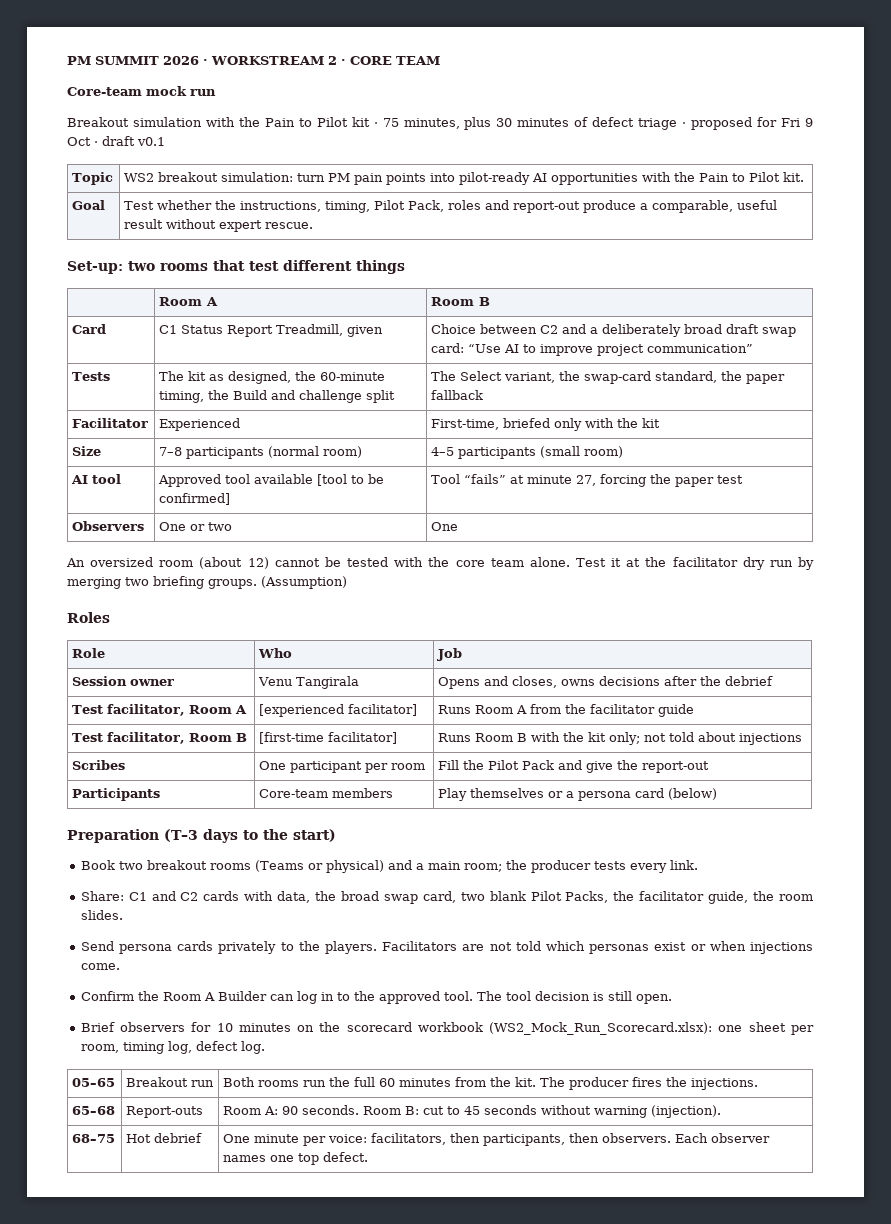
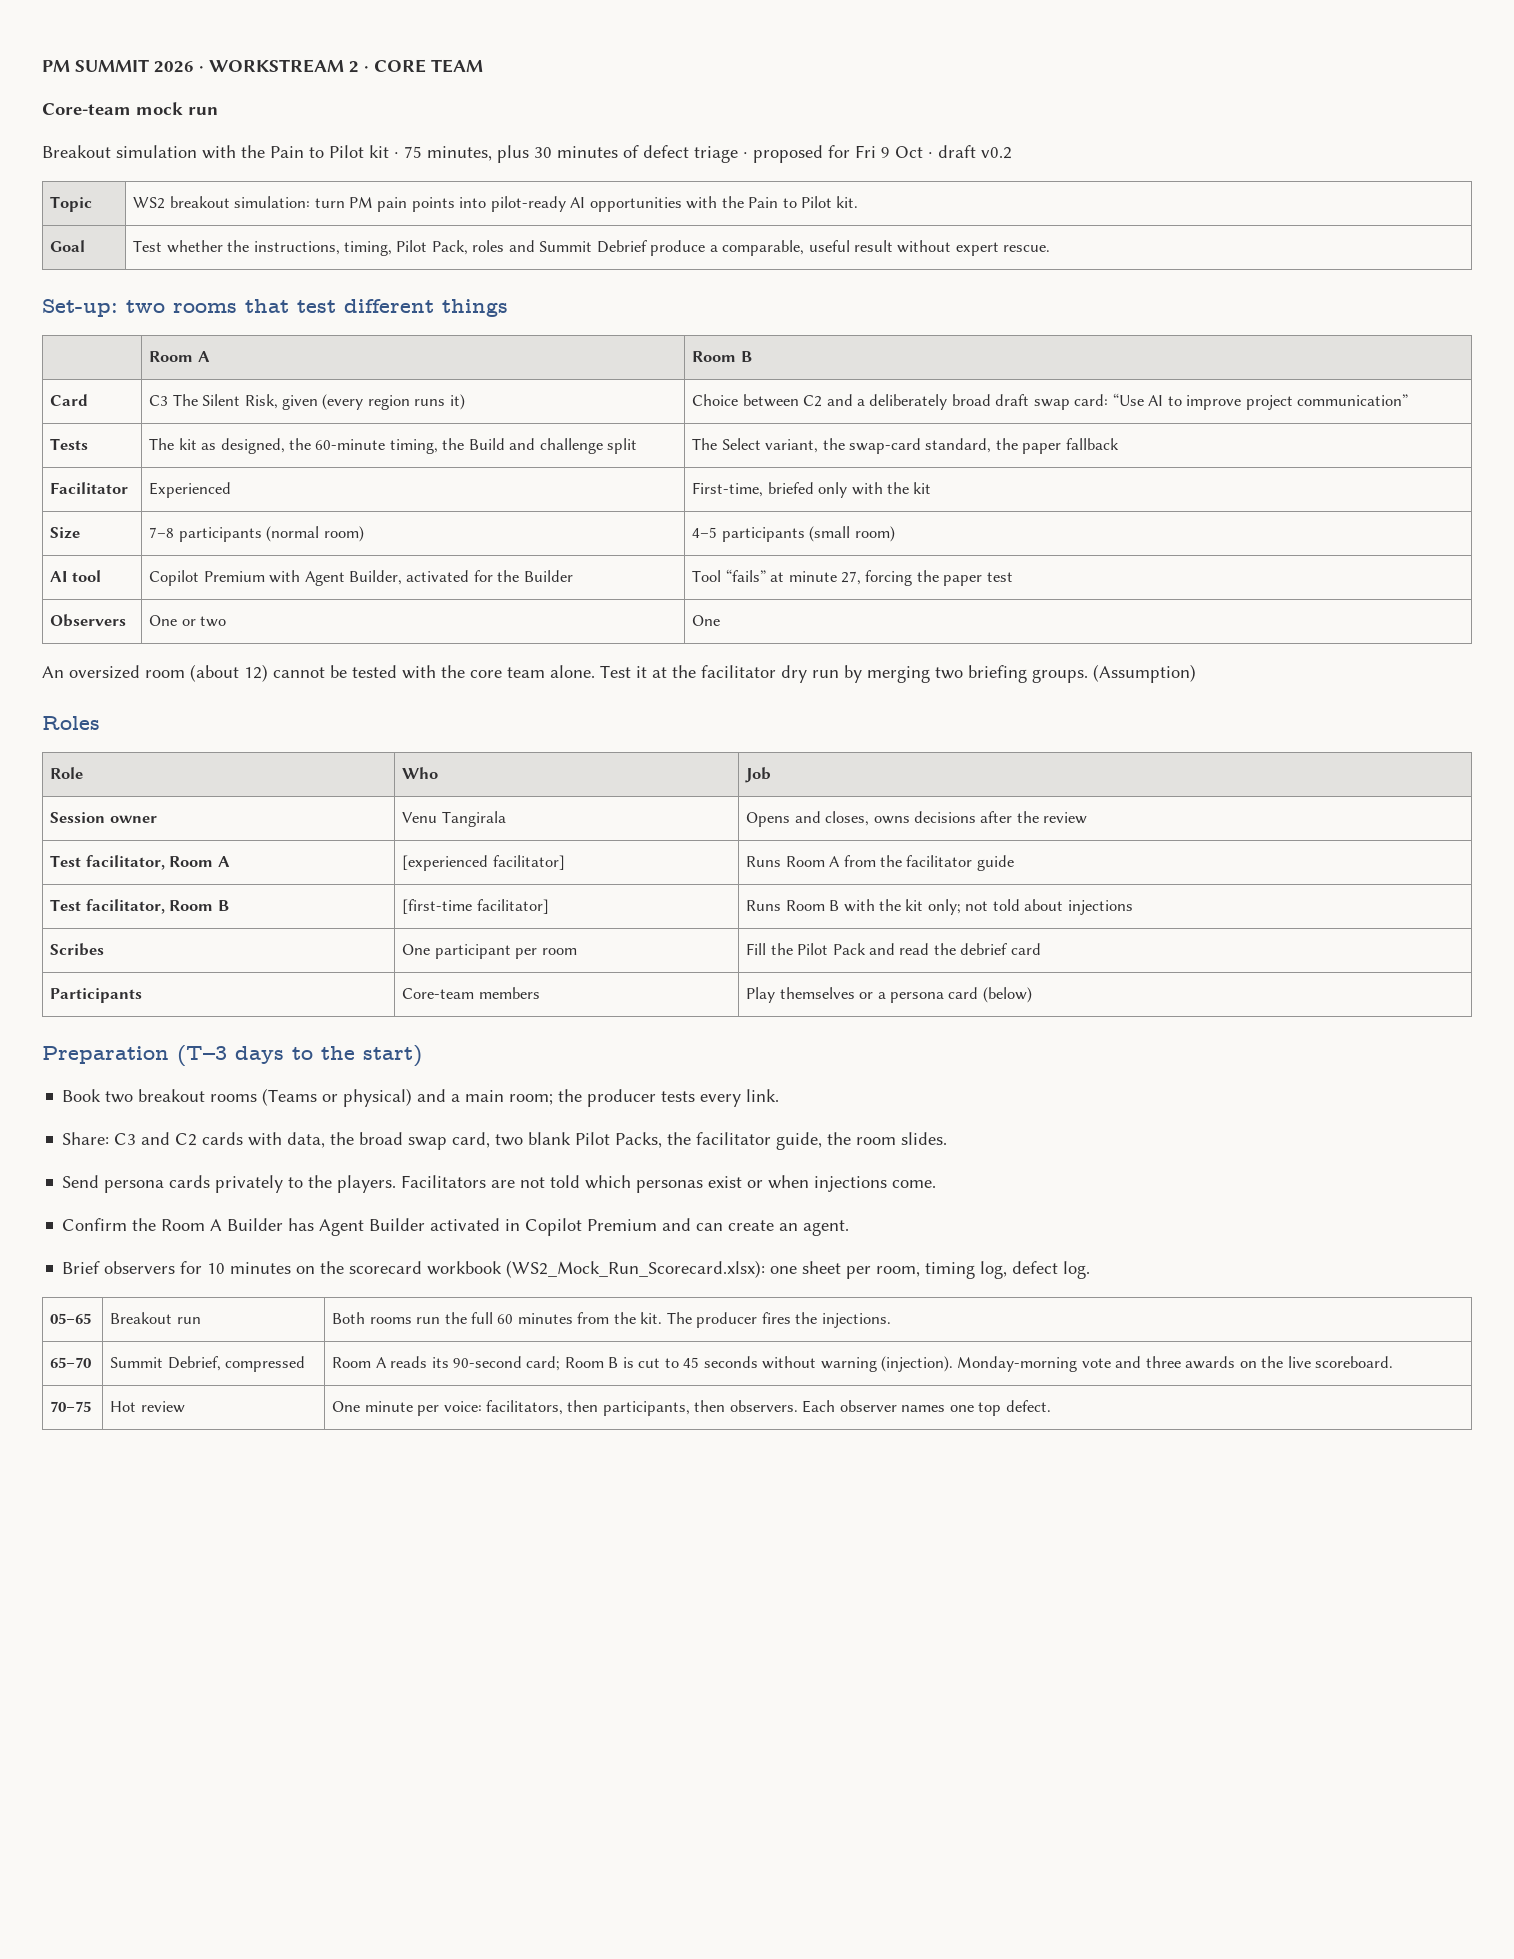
- Breakout simulation with the Pain to Pilot kit · 75 minutes, plus 30 minutes of defect triage · proposed for Fri 9 Oct · draft v0.1
+ Breakout simulation with the Pain to Pilot kit · 75 minutes, plus 30 minutes of defect triage · proposed for Fri 9 Oct · draft v0.2
- Goal | Test whether the instructions, timing, Pilot Pack, roles and report-out produce a comparable, useful result without expert rescue.
+ Goal | Test whether the instructions, timing, Pilot Pack, roles and Summit Debrief produce a comparable, useful result without expert rescue.
- Card | C1 Status Report Treadmill, given | Choice between C2 and a deliberately broad draft swap card: “Use AI to improve project communication”
+ Card | C3 The Silent Risk, given (every region runs it) | Choice between C2 and a deliberately broad draft swap card: “Use AI to improve project communication”
- AI tool | Approved tool available [tool to be confirmed] | Tool “fails” at minute 27, forcing the paper test
+ AI tool | Copilot Premium with Agent Builder, activated for the Builder | Tool “fails” at minute 27, forcing the paper test
- Session owner | Venu Tangirala | Opens and closes, owns decisions after the debrief
+ Session owner | Venu Tangirala | Opens and closes, owns decisions after the review
- Scribes | One participant per room | Fill the Pilot Pack and give the report-out
+ Scribes | One participant per room | Fill the Pilot Pack and read the debrief card
- Share: C1 and C2 cards with data, the broad swap card, two blank Pilot Packs, the facilitator guide, the room slides.
+ Share: C3 and C2 cards with data, the broad swap card, two blank Pilot Packs, the facilitator guide, the room slides.
- Confirm the Room A Builder can log in to the approved tool. The tool decision is still open.
+ Confirm the Room A Builder has Agent Builder activated in Copilot Premium and can create an agent.
- 65–68 | Report-outs | Room A: 90 seconds. Room B: cut to 45 seconds without warning (injection).
- 68–75 | Hot debrief | One minute per voice: facilitators, then participants, then observers. Each observer names one top defect.
+ 65–70 | Summit Debrief, compressed | Room A reads its 90-second card; Room B is cut to 45 seconds without warning (injection). Monday-morning vote and three awards on the live scoreboard.
+ 70–75 | Hot review | One minute per voice: facilitators, then participants, then observers. Each observer names one top defect.

